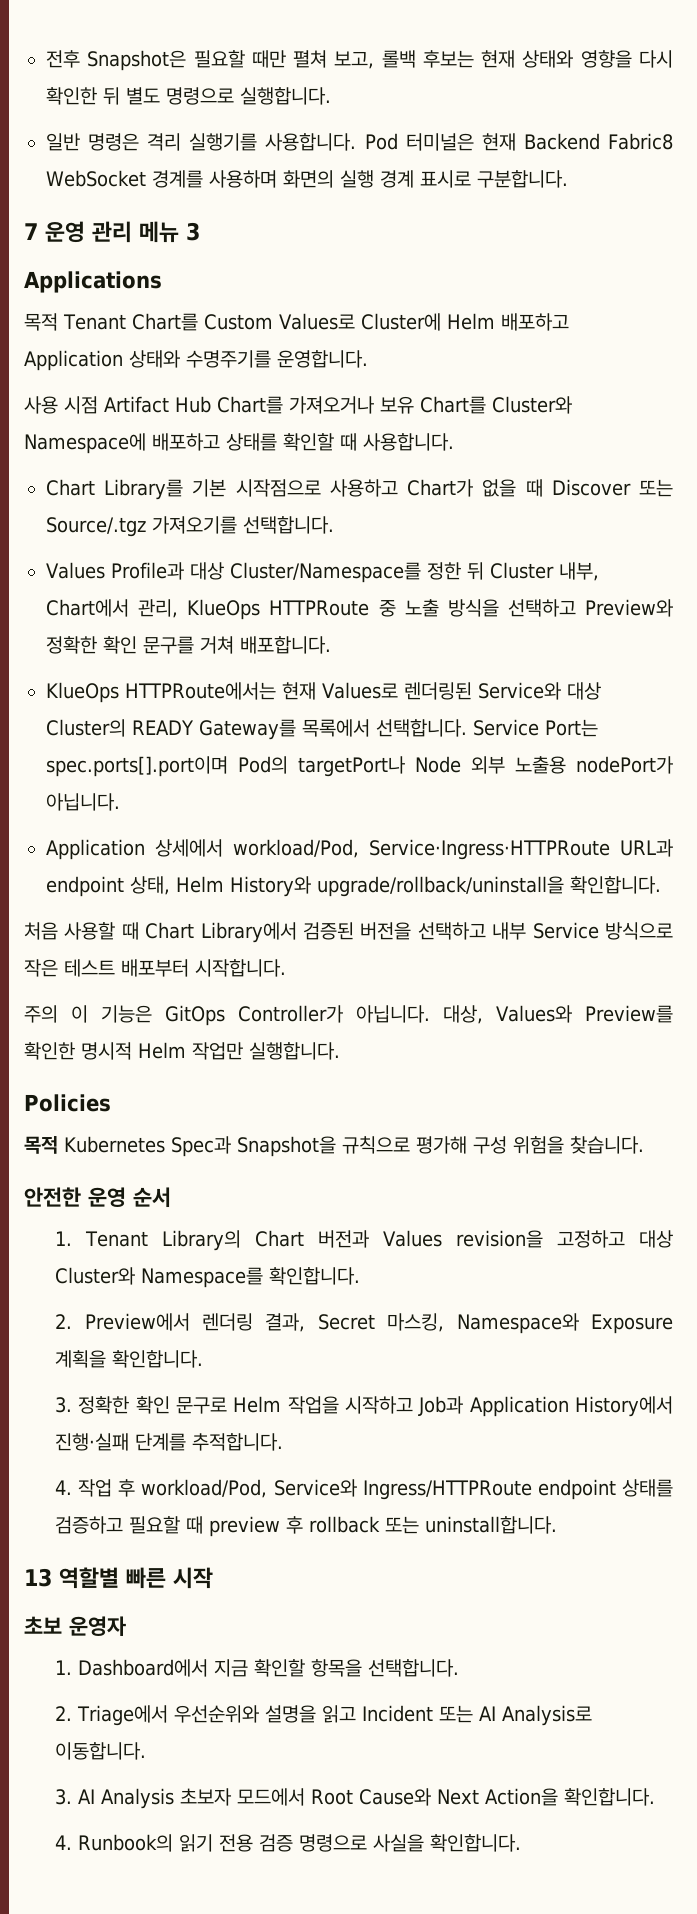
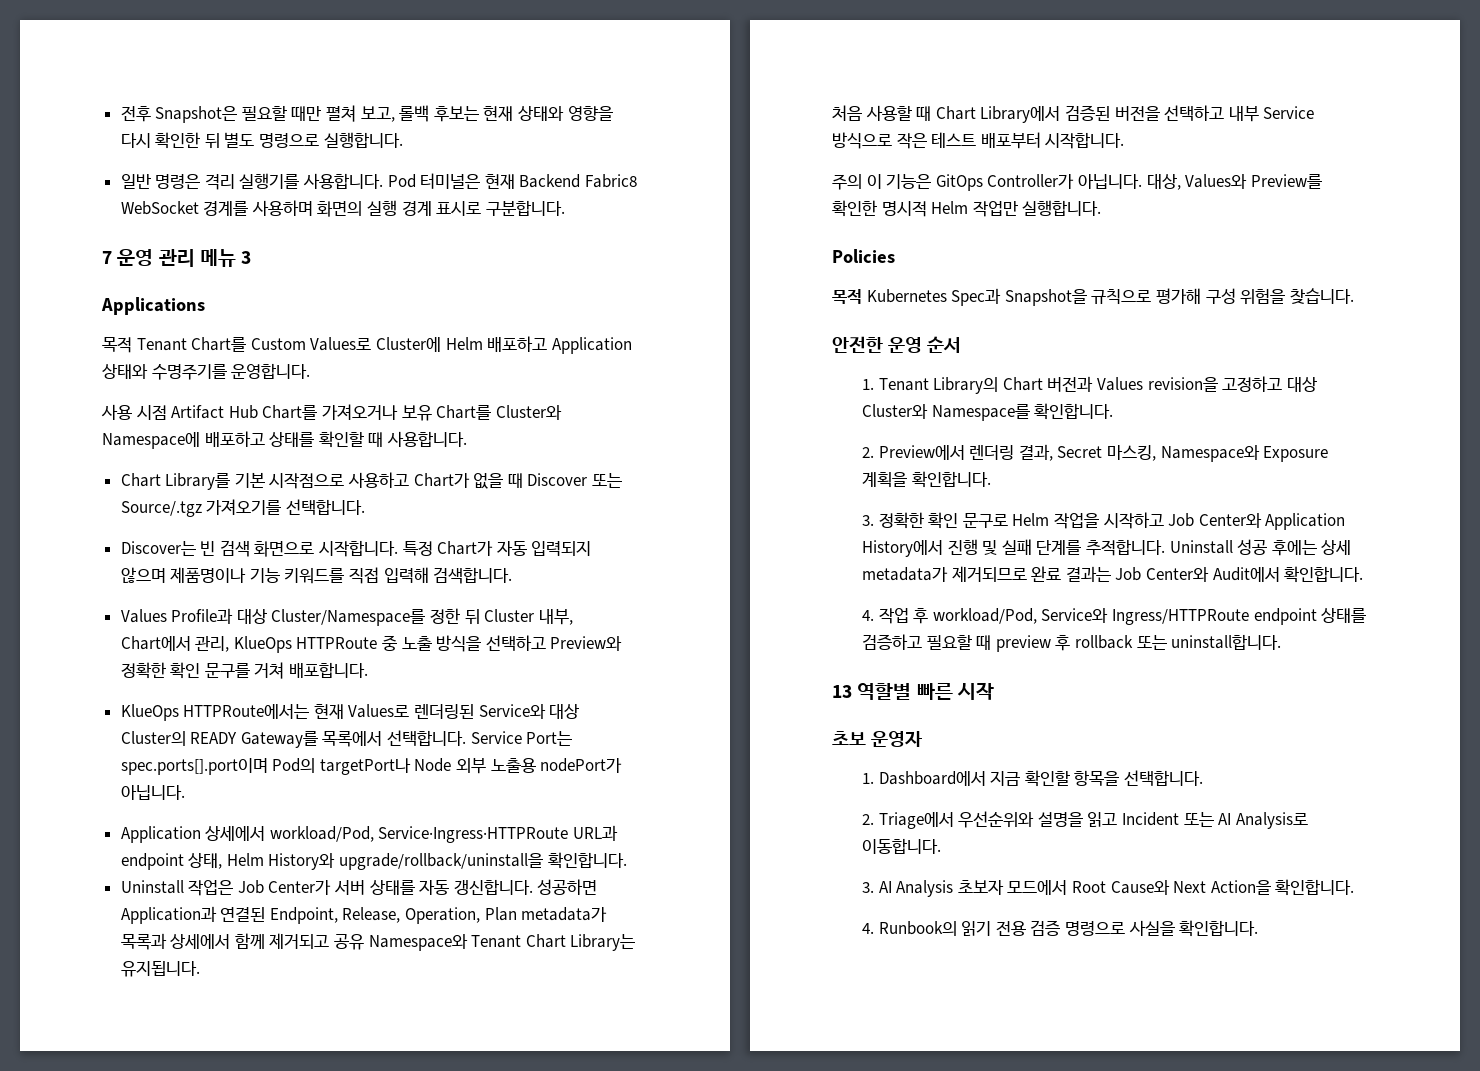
+ Discover는 빈 검색 화면으로 시작합니다. 특정 Chart가 자동 입력되지 않으며 제품명이나 기능 키워드를 직접 입력해 검색합니다.
+ Uninstall 작업은 Job Center가 서버 상태를 자동 갱신합니다. 성공하면 Application과 연결된 Endpoint, Release, Operation, Plan metadata가 목록과 상세에서 함께 제거되고 공유 Namespace와 Tenant Chart Library는 유지됩니다.
- 3. 정확한 확인 문구로 Helm 작업을 시작하고 Job과 Application History에서 진행·실패 단계를 추적합니다.
+ 3. 정확한 확인 문구로 Helm 작업을 시작하고 Job Center와 Application History에서 진행 및 실패 단계를 추적합니다. Uninstall 성공 후에는 상세 metadata가 제거되므로 완료 결과는 Job Center와 Audit에서 확인합니다.

